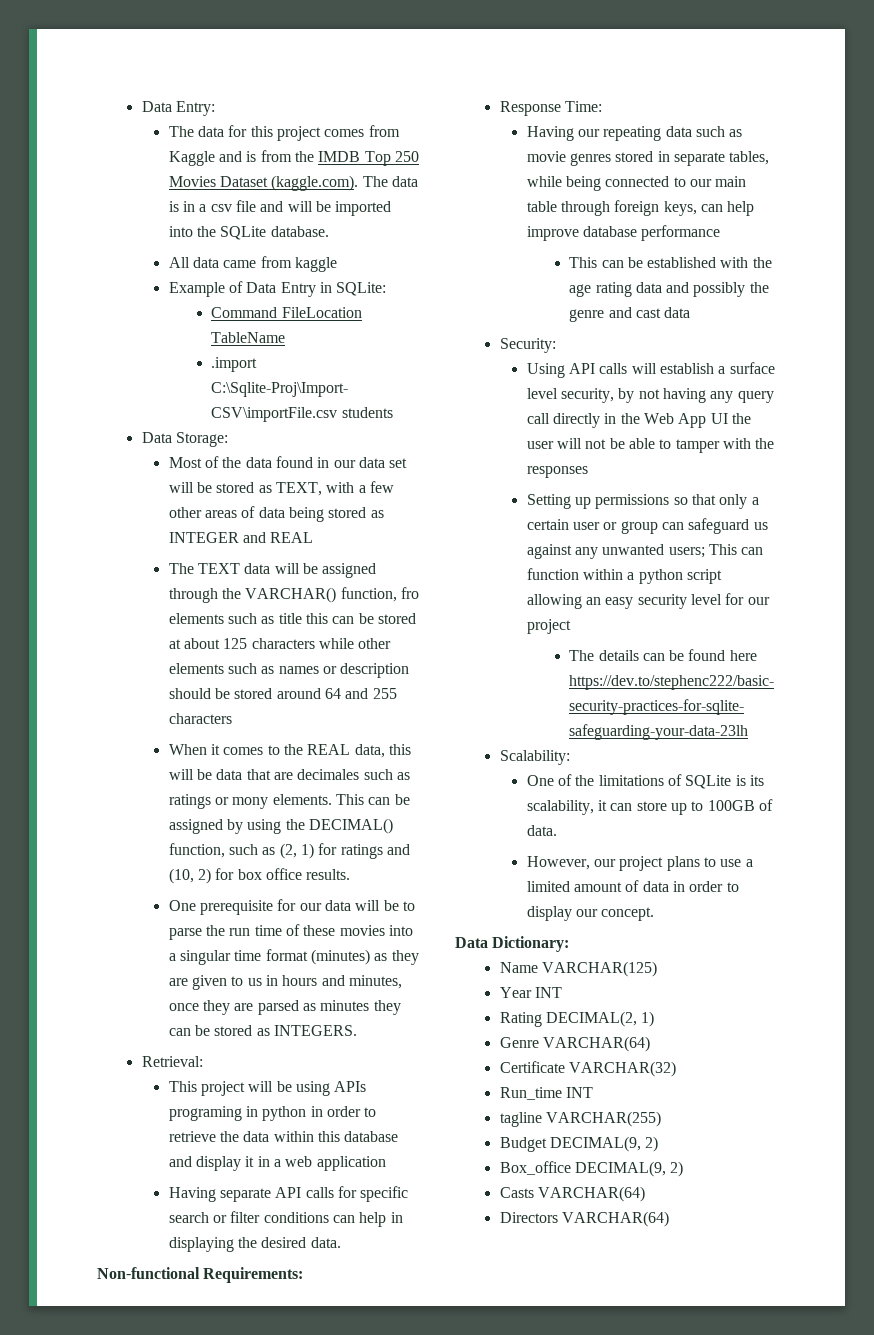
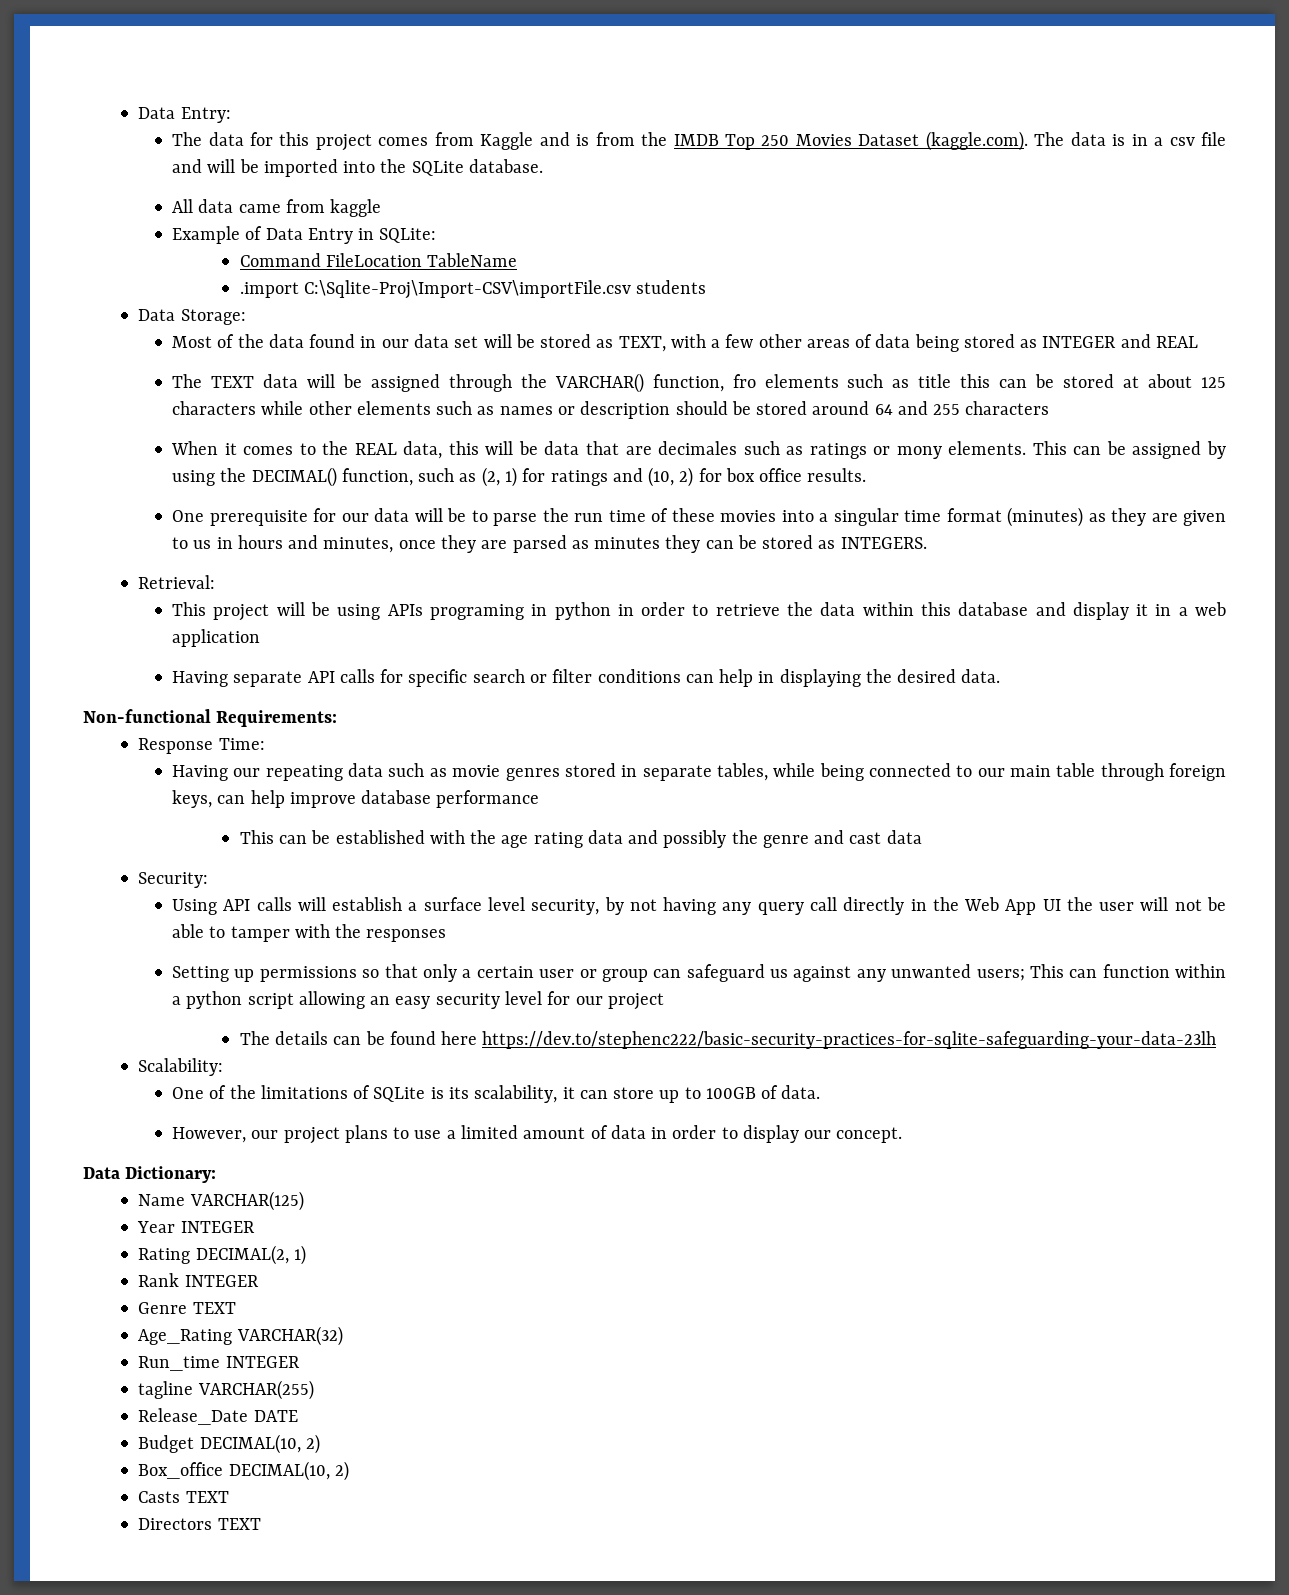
- Year INT
+ Year INTEGER
+ Rank INTEGER
- Genre VARCHAR(64)
- Certificate VARCHAR(32)
+ Genre TEXT
+ Age_Rating VARCHAR(32)
- Run_time INT
+ Run_time INTEGER
+ Release_Date DATE
- Budget DECIMAL(9, 2)
+ Budget DECIMAL(10, 2)
- Box_office DECIMAL(9, 2)
+ Box_office DECIMAL(10, 2)
- Casts VARCHAR(64)
+ Casts TEXT
- Directors VARCHAR(64)
+ Directors TEXT

